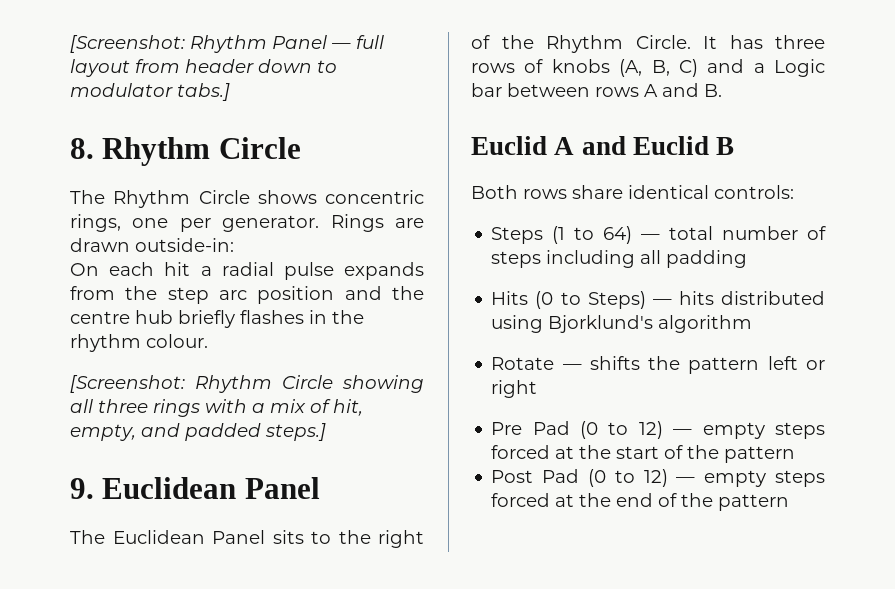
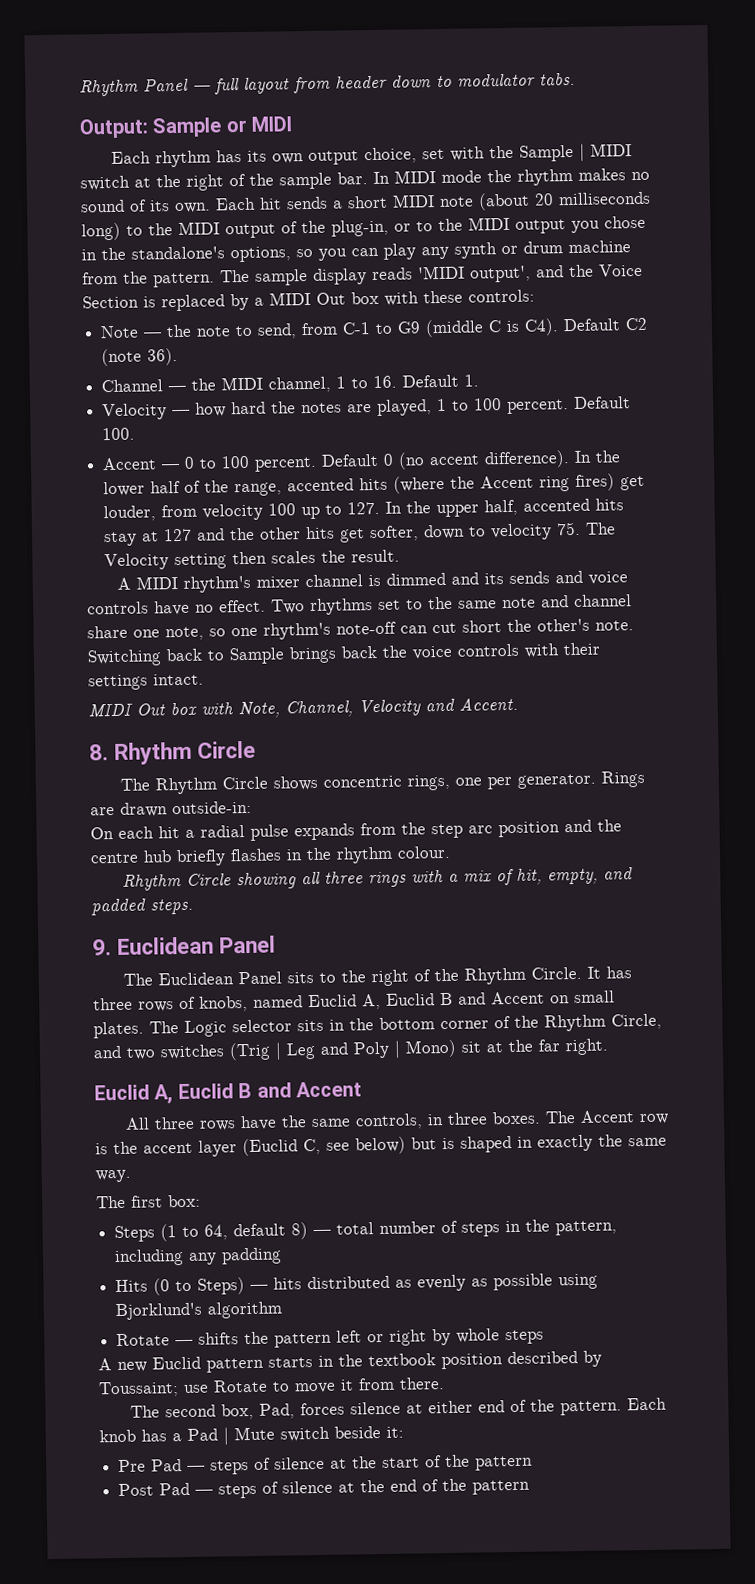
- [Screenshot: Rhythm Panel — full layout from header down to modulator tabs.]
+ Rhythm Panel — full layout from header down to modulator tabs.
+ Output: Sample or MIDI
+ Each rhythm has its own output choice, set with the Sample | MIDI switch at the right of the sample bar. In MIDI mode the rhythm makes no sound of its own. Each hit sends a short MIDI note (about 20 milliseconds long) to the MIDI output of the plug-in, or to the MIDI output you chose in the standalone's options, so you can play any synth or drum machine from the pattern. The sample display reads 'MIDI output', and the Voice Section is replaced by a MIDI Out box with these controls:
+ Note — the note to send, from C-1 to G9 (middle C is C4). Default C2 (note 36).
+ Channel — the MIDI channel, 1 to 16. Default 1.
+ Velocity — how hard the notes are played, 1 to 100 percent. Default 100.
+ Accent — 0 to 100 percent. Default 0 (no accent difference). In the lower half of the range, accented hits (where the Accent ring fires) get louder, from velocity 100 up to 127. In the upper half, accented hits stay at 127 and the other hits get softer, down to velocity 75. The Velocity setting then scales the result.
+ A MIDI rhythm's mixer channel is dimmed and its sends and voice controls have no effect. Two rhythms set to the same note and channel share one note, so one rhythm's note-off can cut short the other's note. Switching back to Sample brings back the voice controls with their settings intact.
+ MIDI Out box with Note, Channel, Velocity and Accent.
- [Screenshot: Rhythm Circle showing all three rings with a mix of hit, empty, and padded steps.]
+ Rhythm Circle showing all three rings with a mix of hit, empty, and padded steps.
- It has three rows of knobs (A, B, C) and a Logic bar between rows A and B.
- Euclid A and Euclid B
- Both rows share identical controls:
+ It has three rows of knobs, named Euclid A, Euclid B and Accent on small plates. The Logic selector sits in the bottom corner of the Rhythm Circle, and two switches (Trig | Leg and Poly | Mono) sit at the far right.
+ Euclid A, Euclid B and Accent
+ All three rows have the same controls, in three boxes. The Accent row is the accent layer (Euclid C, see below) but is shaped in exactly the same way.
+ The first box:
- Steps (1 to 64) — total number of steps including all padding
+ Steps (1 to 64, default 8) — total number of steps in the pattern, including any padding
- Hits (0 to Steps) — hits distributed using Bjorklund's algorithm
+ Hits (0 to Steps) — hits distributed as evenly as possible using Bjorklund's algorithm
- Rotate — shifts the pattern left or right
- Pre Pad (0 to 12) — empty steps forced at the start of the pattern
+ Rotate — shifts the pattern left or right by whole steps
+ A new Euclid pattern starts in the textbook position described by Toussaint; use Rotate to move it from there.
+ The second box, Pad, forces silence at either end of the pattern. Each knob has a Pad | Mute switch beside it:
+ Pre Pad — steps of silence at the start of the pattern
- Post Pad (0 to 12) — empty steps forced at the end of the pattern
+ Post Pad — steps of silence at the end of the pattern

